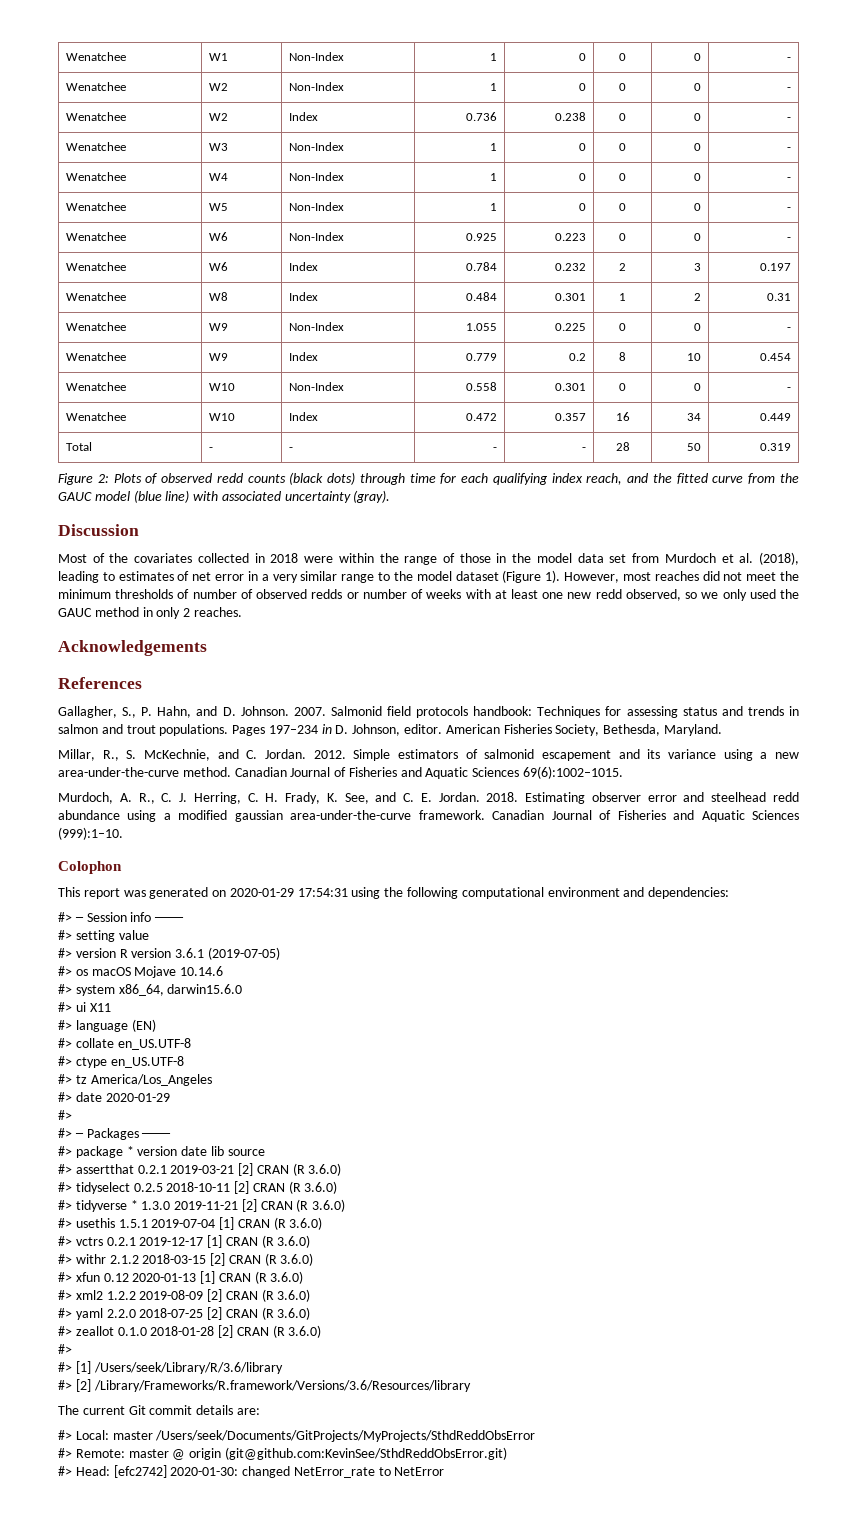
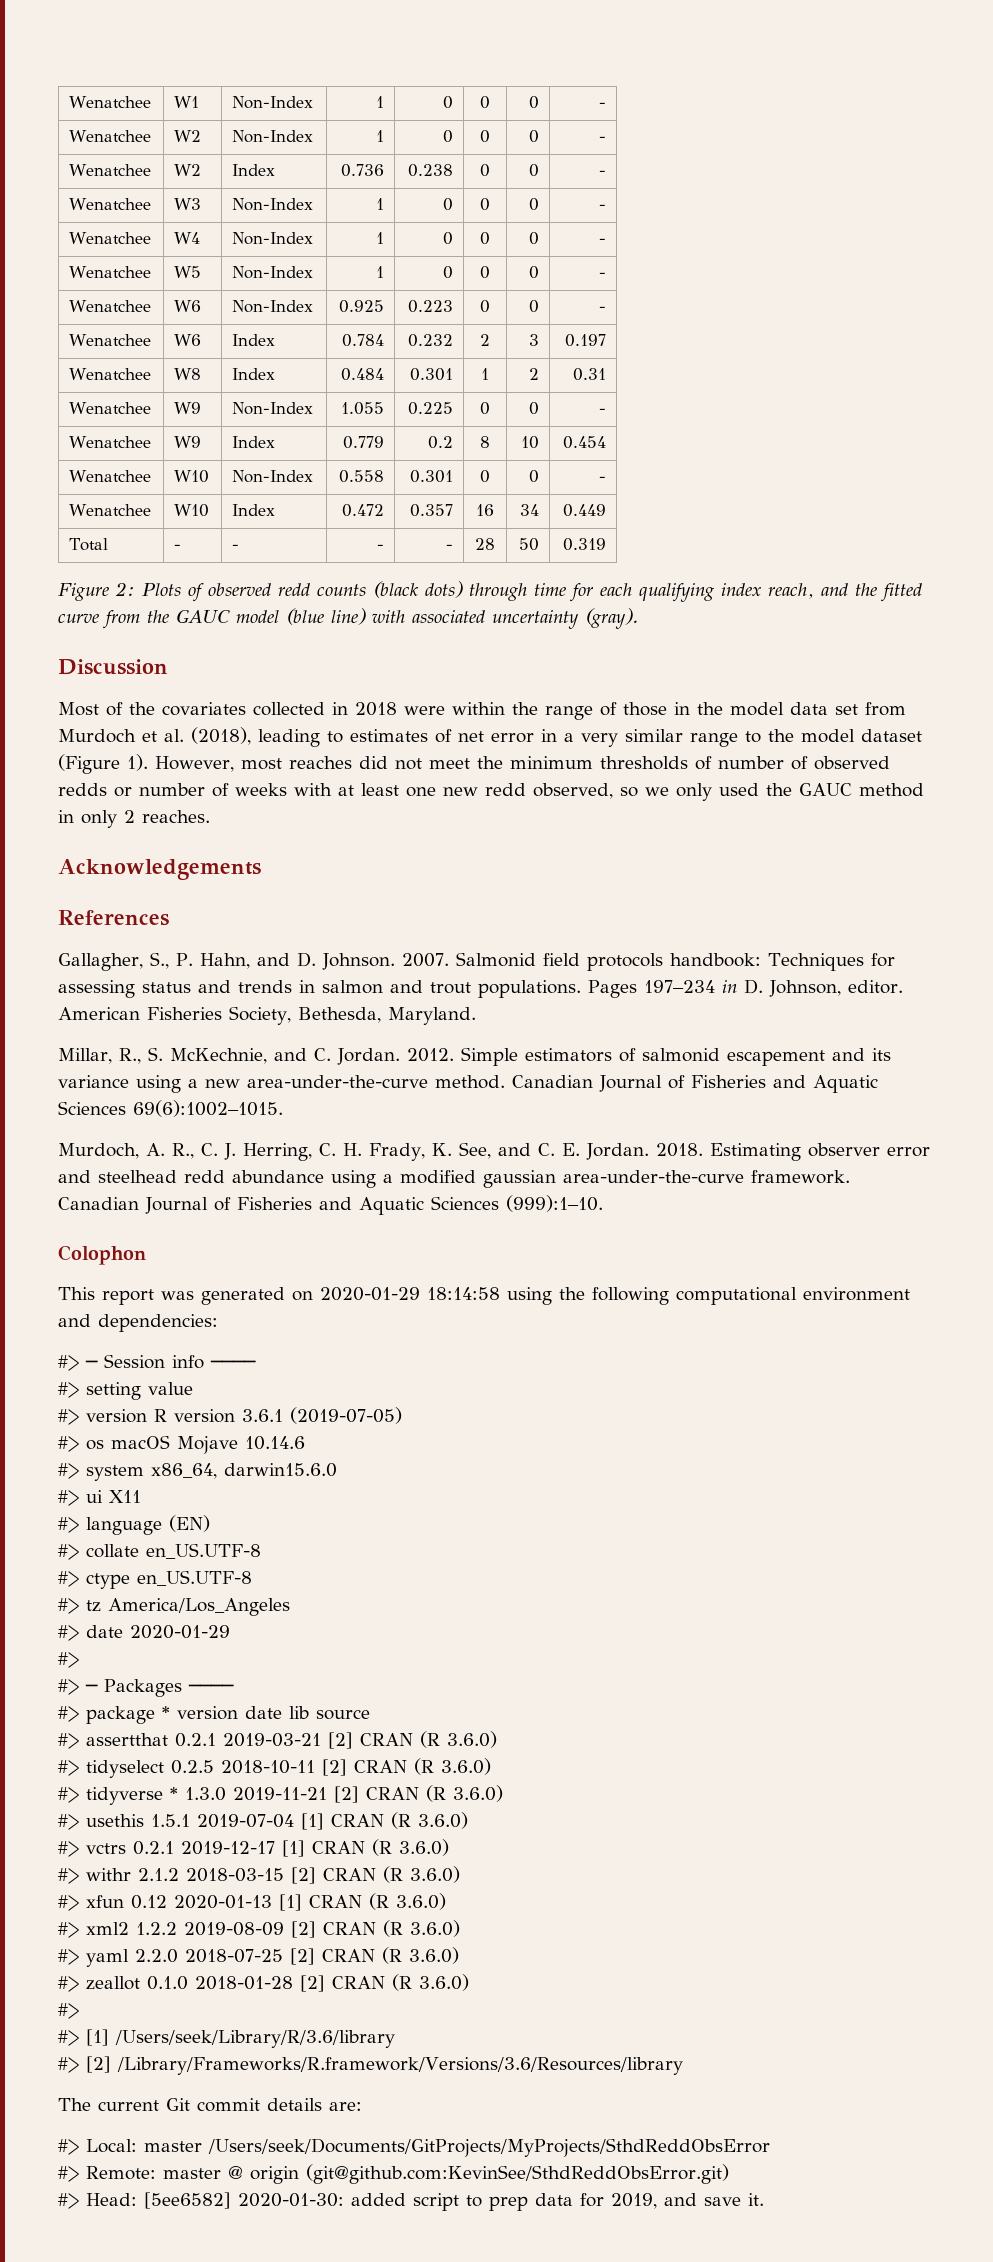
- This report was generated on 2020-01-29 17:54:31 using the following computational environment and dependencies:
+ This report was generated on 2020-01-29 18:14:58 using the following computational environment and dependencies:
- #> Head: [efc2742] 2020-01-30: changed NetError_rate to NetError
+ #> Head: [5ee6582] 2020-01-30: added script to prep data for 2019, and save it.

